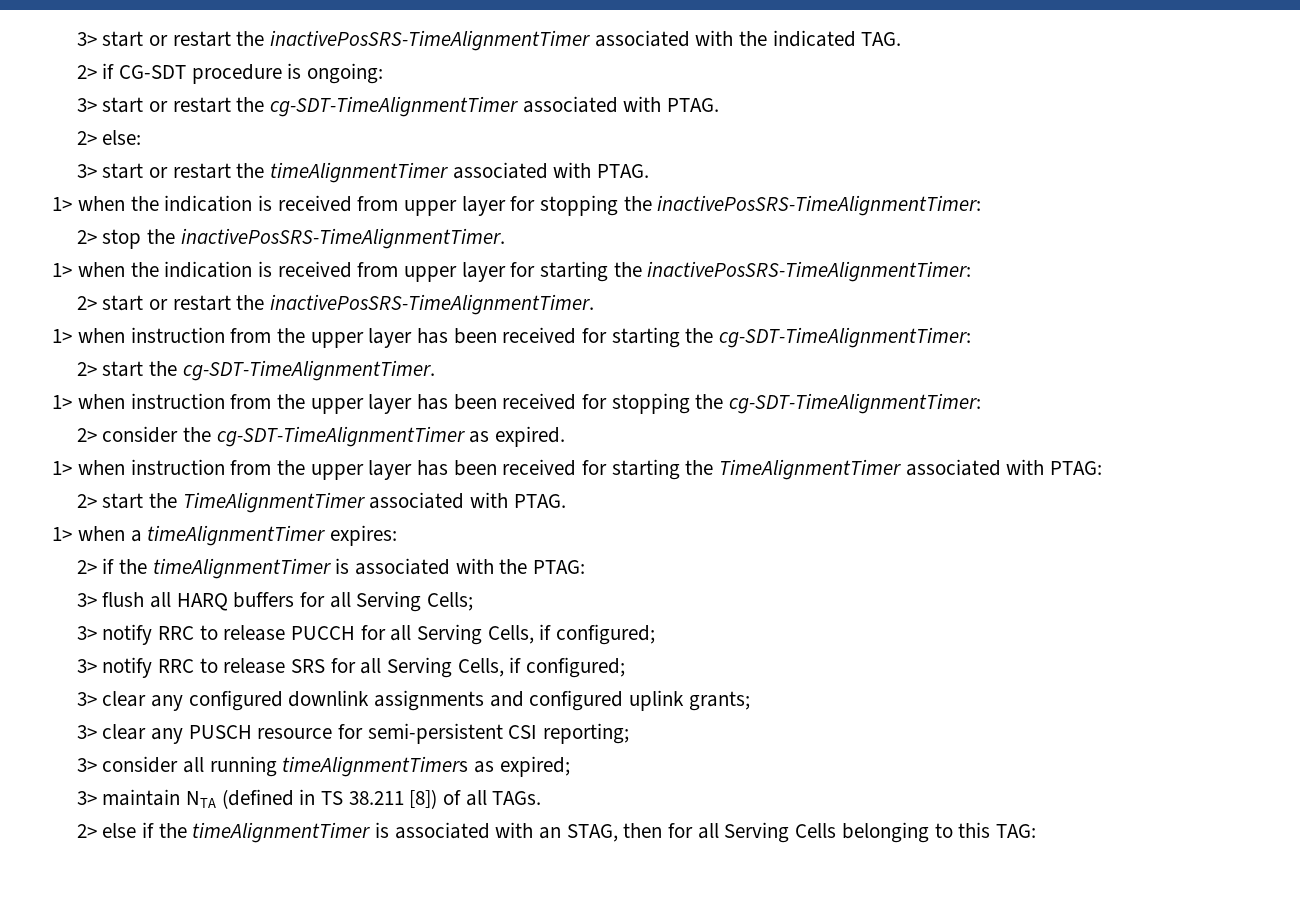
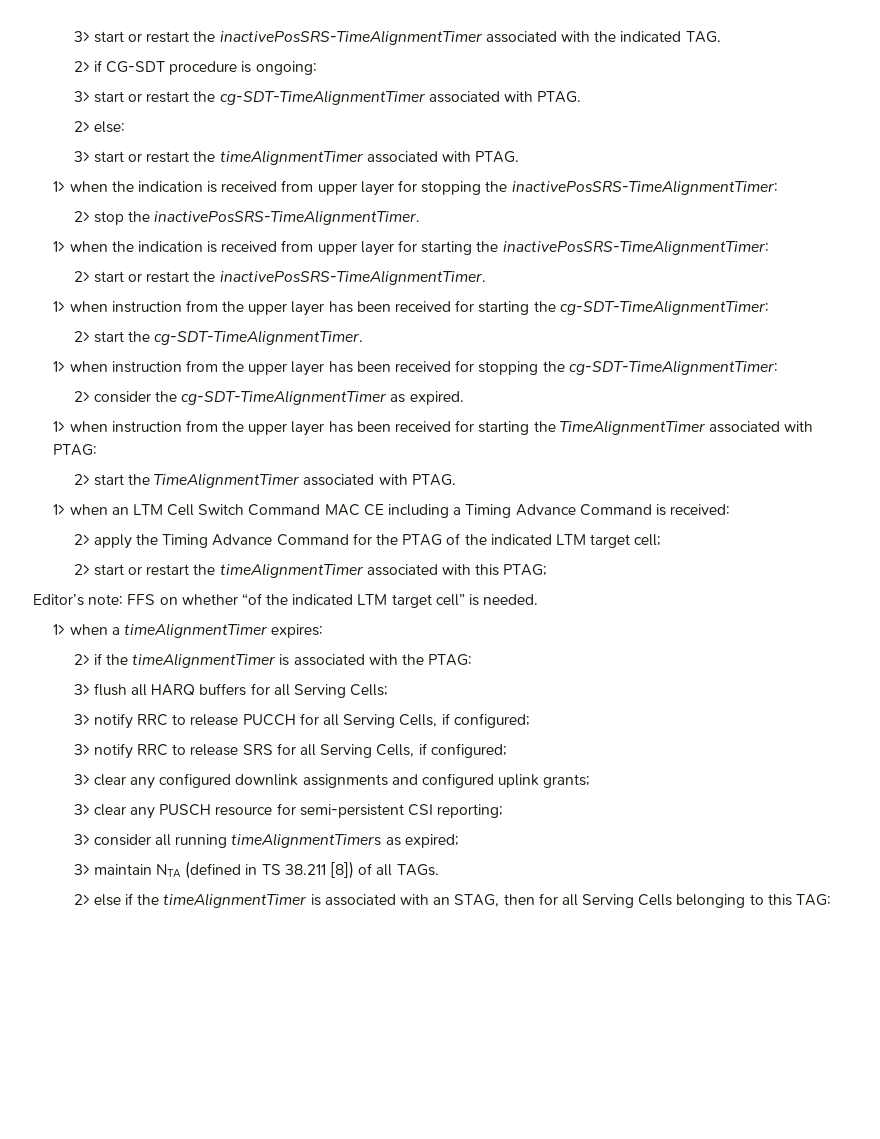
+ 1> when an LTM Cell Switch Command MAC CE including a Timing Advance Command is received:
+ 2> apply the Timing Advance Command for the PTAG of the indicated LTM target cell;
+ 2> start or restart the timeAlignmentTimer associated with this PTAG;
+ Editor’s note: FFS on whether “of the indicated LTM target cell” is needed.

